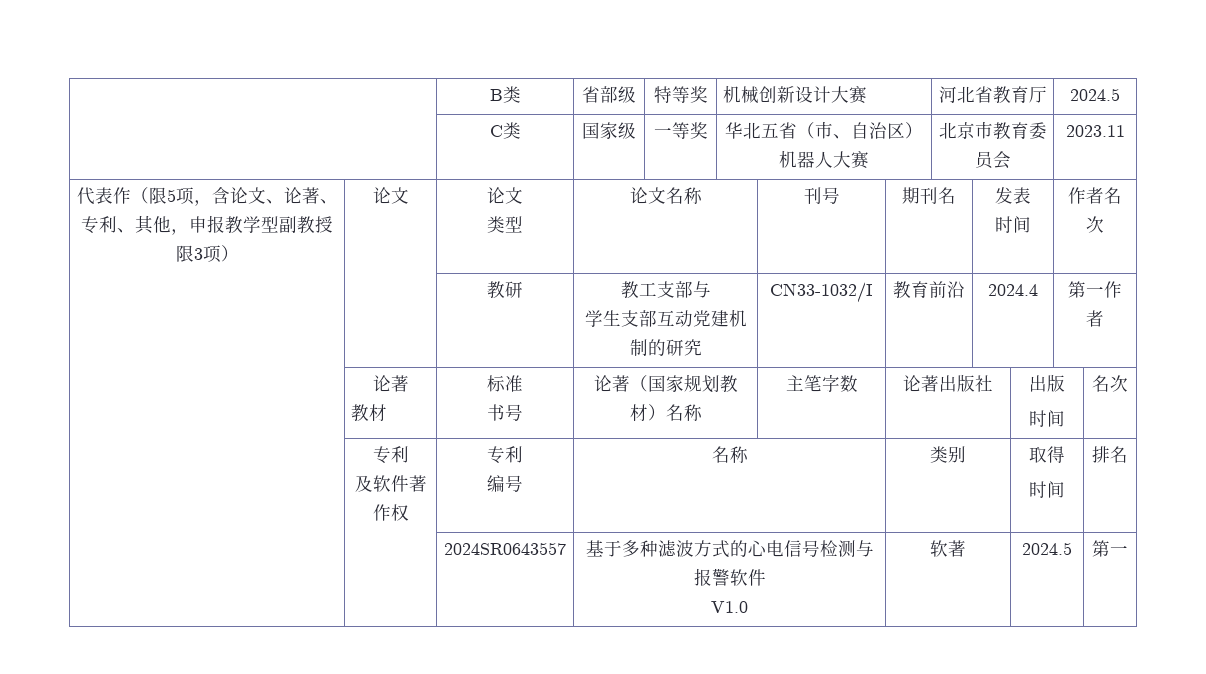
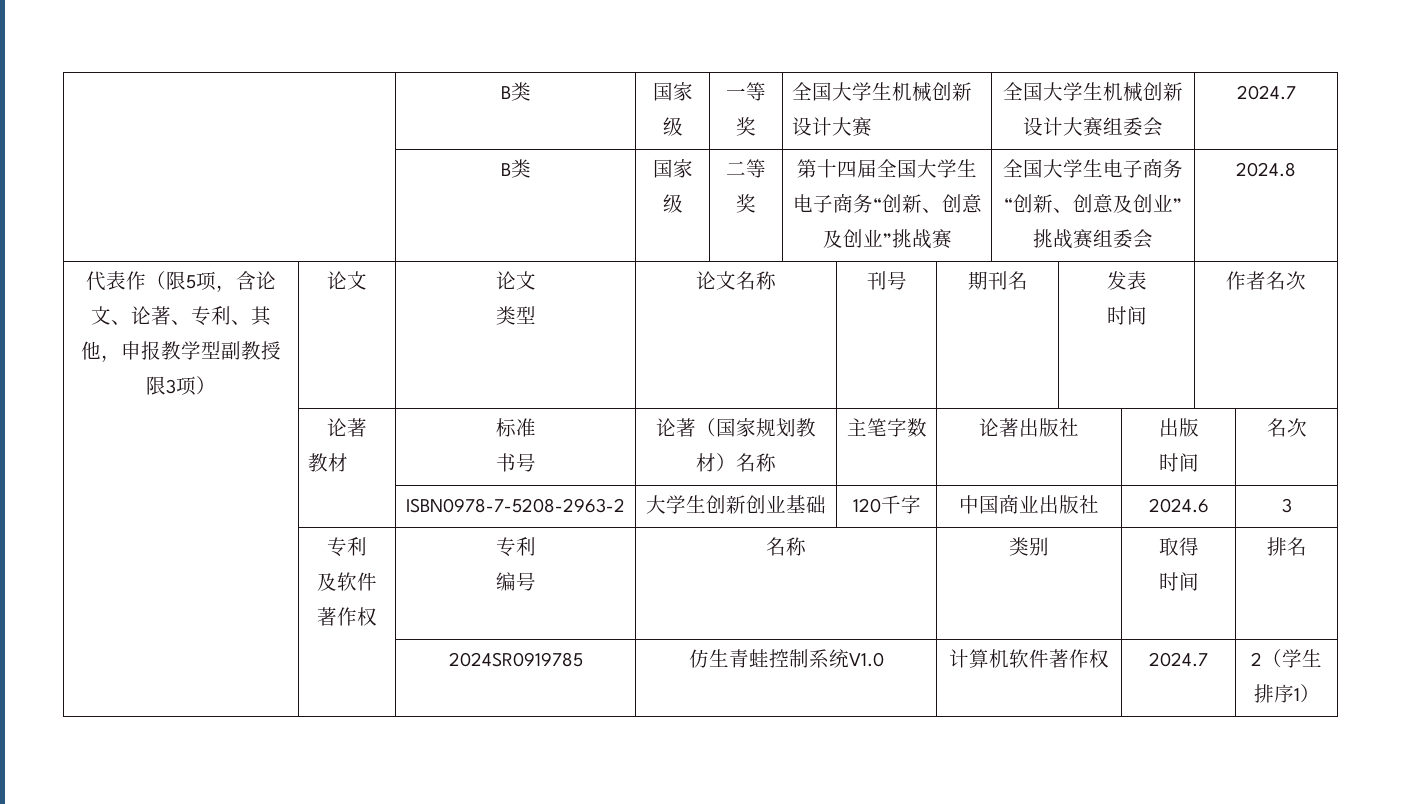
- | B类 | 省部级 | 特等奖 | 机械创新设计大赛 | 河北省教育厅 | 2024.5
- | C类 | 国家级 | 一等奖 | 华北五省（市、自治区）机器人大赛 | 北京市教育委员会 | 2023.11
+ | B类 | 国家级 | 一等奖 | 全国大学生机械创新设计大赛 | 全国大学生机械创新设计大赛组委会 | 2024.7
+ | B类 | 国家级 | 二等奖 | 第十四届全国大学生电子商务“创新、创意及创业”挑战赛 | 全国大学生电子商务“创新、创意及创业”挑战赛组委会 | 2024.8
- | | 教研 | 教工支部与
- 学生支部互动党建机制的研究 | CN33-1032/I | 教育前沿 | 2024.4 | 第一作者
+ | | ISBN0978-7-5208-2963-2 | 大学生创新创业基础 | 120千字 | 中国商业出版社 | 2024.6 | 3
- | | 2024SR0643557 | 基于多种滤波方式的心电信号检测与报警软件
- V1.0 | 软著 | 2024.5 | 第一
+ | | 2024SR0919785 | 仿生青蛙控制系统V1.0 | 计算机软件著作权 | 2024.7 | 2（学生排序1）

